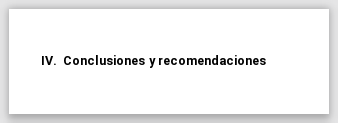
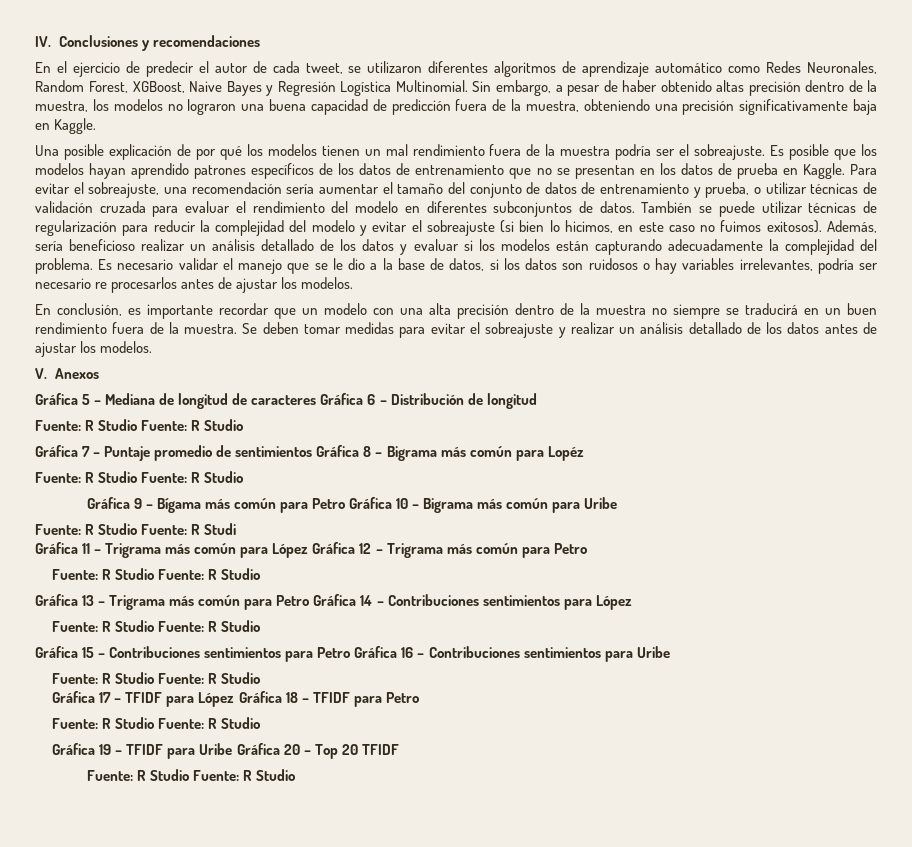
+ En el ejercicio de predecir el autor de cada tweet, se utilizaron diferentes algoritmos de aprendizaje automático como Redes Neuronales, Random Forest, XGBoost, Naive Bayes y Regresión Logística Multinomial. Sin embargo, a pesar de haber obtenido altas precisión dentro de la muestra, los modelos no lograron una buena capacidad de predicción fuera de la muestra, obteniendo una precisión significativamente baja en Kaggle.
+ Una posible explicación de por qué los modelos tienen un mal rendimiento fuera de la muestra podría ser el sobreajuste. Es posible que los modelos hayan aprendido patrones específicos de los datos de entrenamiento que no se presentan en los datos de prueba en Kaggle. Para evitar el sobreajuste, una recomendación sería aumentar el tamaño del conjunto de datos de entrenamiento y prueba, o utilizar técnicas de validación cruzada para evaluar el rendimiento del modelo en diferentes subconjuntos de datos. También se puede utilizar técnicas de regularización para reducir la complejidad del modelo y evitar el sobreajuste (si bien lo hicimos, en este caso no fuimos exitosos). Además, sería beneficioso realizar un análisis detallado de los datos y evaluar si los modelos están capturando adecuadamente la complejidad del problema. Es necesario validar el manejo que se le dio a la base de datos, si los datos son ruidosos o hay variables irrelevantes, podría ser necesario re procesarlos antes de ajustar los modelos.
+ En conclusión, es importante recordar que un modelo con una alta precisión dentro de la muestra no siempre se traducirá en un buen rendimiento fuera de la muestra. Se deben tomar medidas para evitar el sobreajuste y realizar un análisis detallado de los datos antes de ajustar los modelos.
+ V. Anexos
+ Gráfica 5 – Mediana de longitud de caracteres Gráfica 6 – Distribución de longitud
+ Fuente: R Studio Fuente: R Studio
+ Gráfica 7 – Puntaje promedio de sentimientos Gráfica 8 – Bigrama más común para Lopéz
+ Fuente: R Studio Fuente: R Studio
+ Gráfica 9 – Bígama más común para Petro Gráfica 10 – Bigrama más común para Uribe
+ Fuente: R Studio Fuente: R Studi
+ Gráfica 11 – Trigrama más común para López Gráfica 12 – Trigrama más común para Petro
+ Fuente: R Studio Fuente: R Studio
+ Gráfica 13 – Trigrama más común para Petro Gráfica 14 – Contribuciones sentimientos para López
+ Fuente: R Studio Fuente: R Studio
+ Gráfica 15 – Contribuciones sentimientos para Petro Gráfica 16 – Contribuciones sentimientos para Uribe
+ Fuente: R Studio Fuente: R Studio
+ Gráfica 17 – TFIDF para López Gráfica 18 – TFIDF para Petro
+ Fuente: R Studio Fuente: R Studio
+ Gráfica 19 – TFIDF para Uribe Gráfica 20 – Top 20 TFIDF
+ Fuente: R Studio Fuente: R Studio

